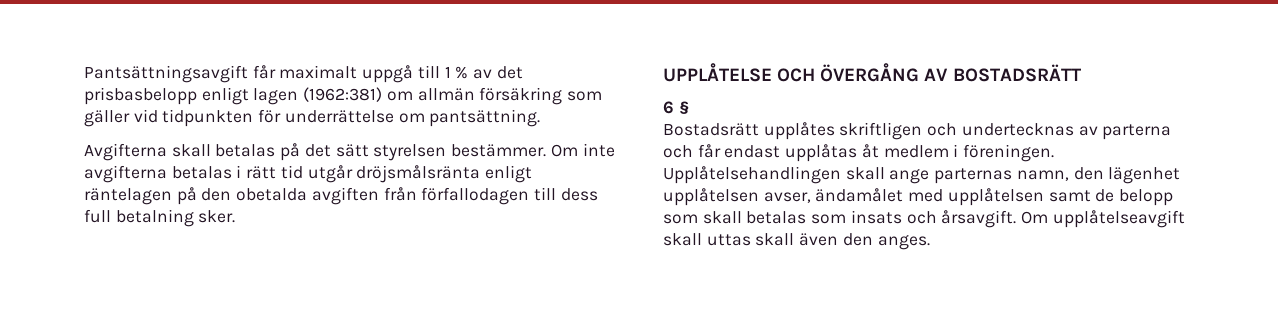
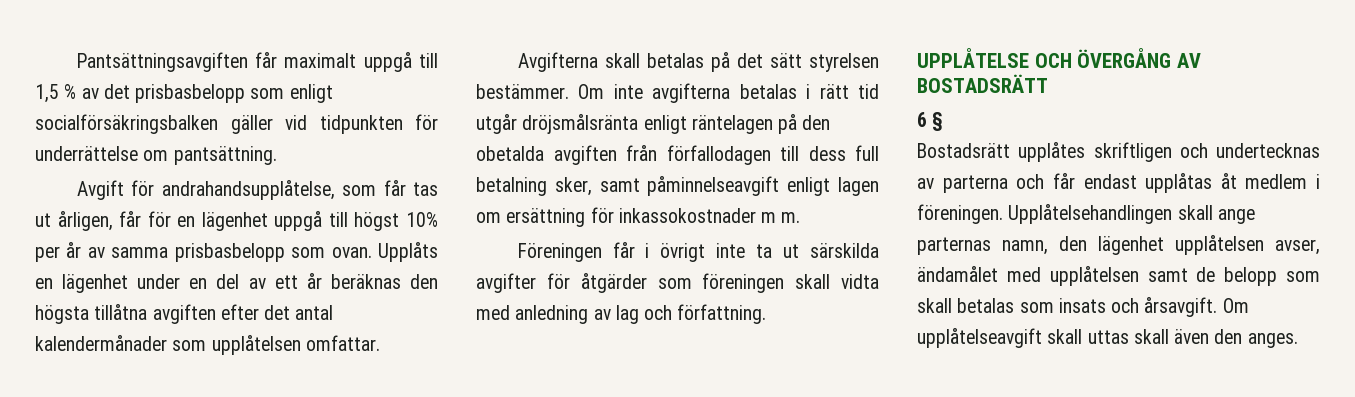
- Pantsättningsavgift får maximalt uppgå till 1 % av det prisbasbelopp enligt lagen (1962:381) om allmän försäkring som gäller vid tidpunkten för underrättelse om pantsättning.
+ Pantsättningsavgiften får maximalt uppgå till 1,5 % av det prisbasbelopp som enligt socialförsäkringsbalken gäller vid tidpunkten för underrättelse om pantsättning.
+ Avgift för andrahandsupplåtelse, som får tas ut årligen, får för en lägenhet uppgå till högst 10% per år av samma prisbasbelopp som ovan. Upplåts en lägenhet under en del av ett år beräknas den högsta tillåtna avgiften efter det antal kalendermånader som upplåtelsen omfattar.
- Om inte avgifterna betalas i rätt tid utgår dröjsmålsränta enligt räntelagen på den obetalda avgiften från förfallodagen till dess full betalning sker.
+ Om inte avgifterna betalas i rätt tid utgår dröjsmålsränta enligt räntelagen på den obetalda avgiften från förfallodagen till dess full betalning sker, samt påminnelseavgift enligt lagen om ersättning för inkassokostnader m m.
+ Föreningen får i övrigt inte ta ut särskilda avgifter för åtgärder som föreningen skall vidta med anledning av lag och författning.

